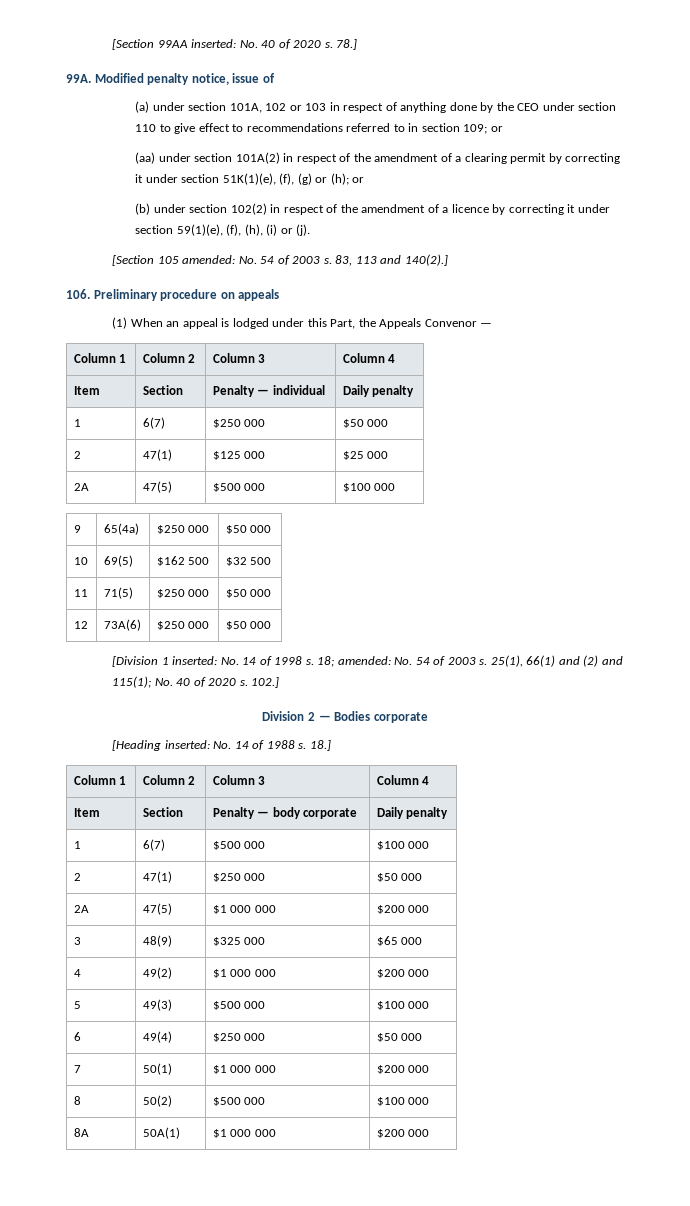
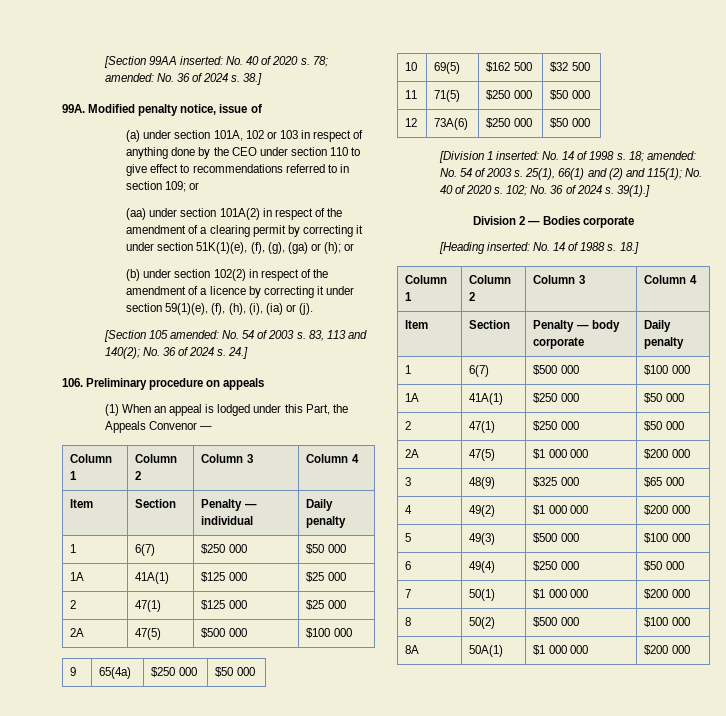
- 78.]
+ 78; amended: No. 36 of 2024 s. 38.]
- (aa) under section 101A(2) in respect of the amendment of a clearing permit by correcting it under section 51K(1)(e), (f), (g) or (h); or
+ (aa) under section 101A(2) in respect of the amendment of a clearing permit by correcting it under section 51K(1)(e), (f), (g), (ga) or (h); or
- (b) under section 102(2) in respect of the amendment of a licence by correcting it under section 59(1)(e), (f), (h), (i) or (j).
+ (b) under section 102(2) in respect of the amendment of a licence by correcting it under section 59(1)(e), (f), (h), (i), (ia) or (j).
- 83, 113 and 140(2).]
+ 83, 113 and 140(2); No. 36 of 2024 s. 24.]
+ 1A | 41A(1) | $125 000 | $25 000
- 102.]
+ 102; No. 36 of 2024 s. 39(1).]
+ 1A | 41A(1) | $250 000 | $50 000

